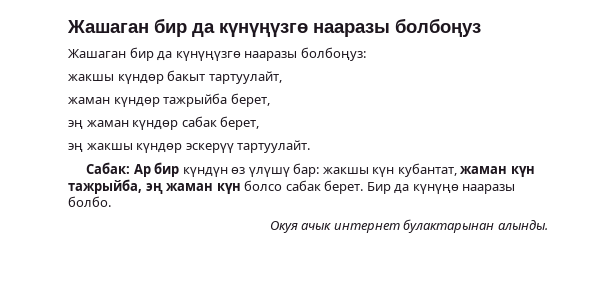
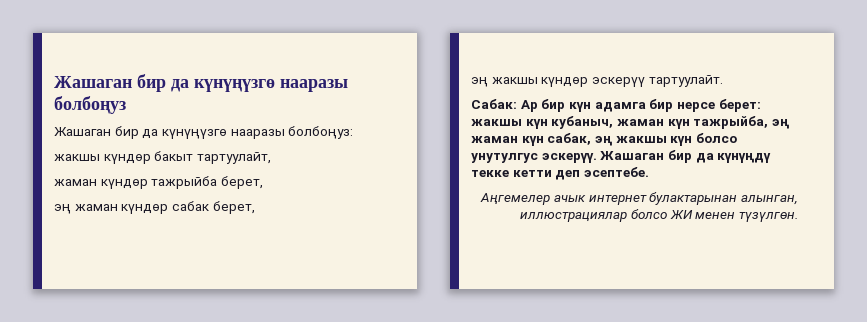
- Сабак: Ар бир күндүн өз үлүшү бар: жакшы күн кубантат, жаман күн тажрыйба, эң жаман күн болсо сабак берет. Бир да күнүңө нааразы болбо.
- Окуя ачык интернет булактарынан алынды.
+ Сабак: Ар бир күн адамга бир нерсе берет: жакшы күн кубаныч, жаман күн тажрыйба, эң жаман күн сабак, эң жакшы күн болсо унутулгус эскерүү. Жашаган бир да күнүңдү текке кетти деп эсептебе.
+ Аңгемелер ачык интернет булактарынан алынган, иллюстрациялар болсо ЖИ менен түзүлгөн.

